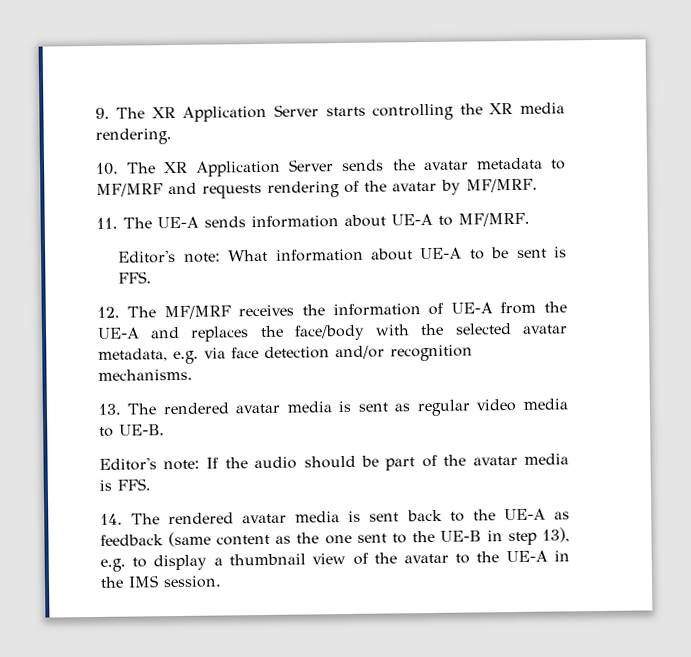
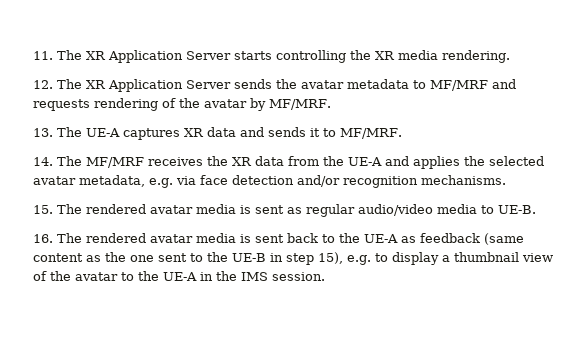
- 9. The XR Application Server starts controlling the XR media rendering.
+ 11. The XR Application Server starts controlling the XR media rendering.
- 10. The XR Application Server sends the avatar metadata to MF/MRF and requests rendering of the avatar by MF/MRF.
+ 12. The XR Application Server sends the avatar metadata to MF/MRF and requests rendering of the avatar by MF/MRF.
- 11. The UE-A sends information about UE-A to MF/MRF.
- Editor's note: What information about UE-A to be sent is FFS.
- 12. The MF/MRF receives the information of UE-A from the UE-A and replaces the face/body with the selected avatar metadata, e.g. via face detection and/or recognition mechanisms.
+ 13. The UE-A captures XR data and sends it to MF/MRF.
+ 14. The MF/MRF receives the XR data from the UE-A and applies the selected avatar metadata, e.g. via face detection and/or recognition mechanisms.
- 13. The rendered avatar media is sent as regular video media to UE-B.
+ 15. The rendered avatar media is sent as regular audio/video media to UE-B.
- Editor's note: If the audio should be part of the avatar media is FFS.
- 14. The rendered avatar media is sent back to the UE-A as feedback (same content as the one sent to the UE-B in step 13), e.g. to display a thumbnail view of the avatar to the UE-A in the IMS session.
+ 16. The rendered avatar media is sent back to the UE-A as feedback (same content as the one sent to the UE-B in step 15), e.g. to display a thumbnail view of the avatar to the UE-A in the IMS session.

